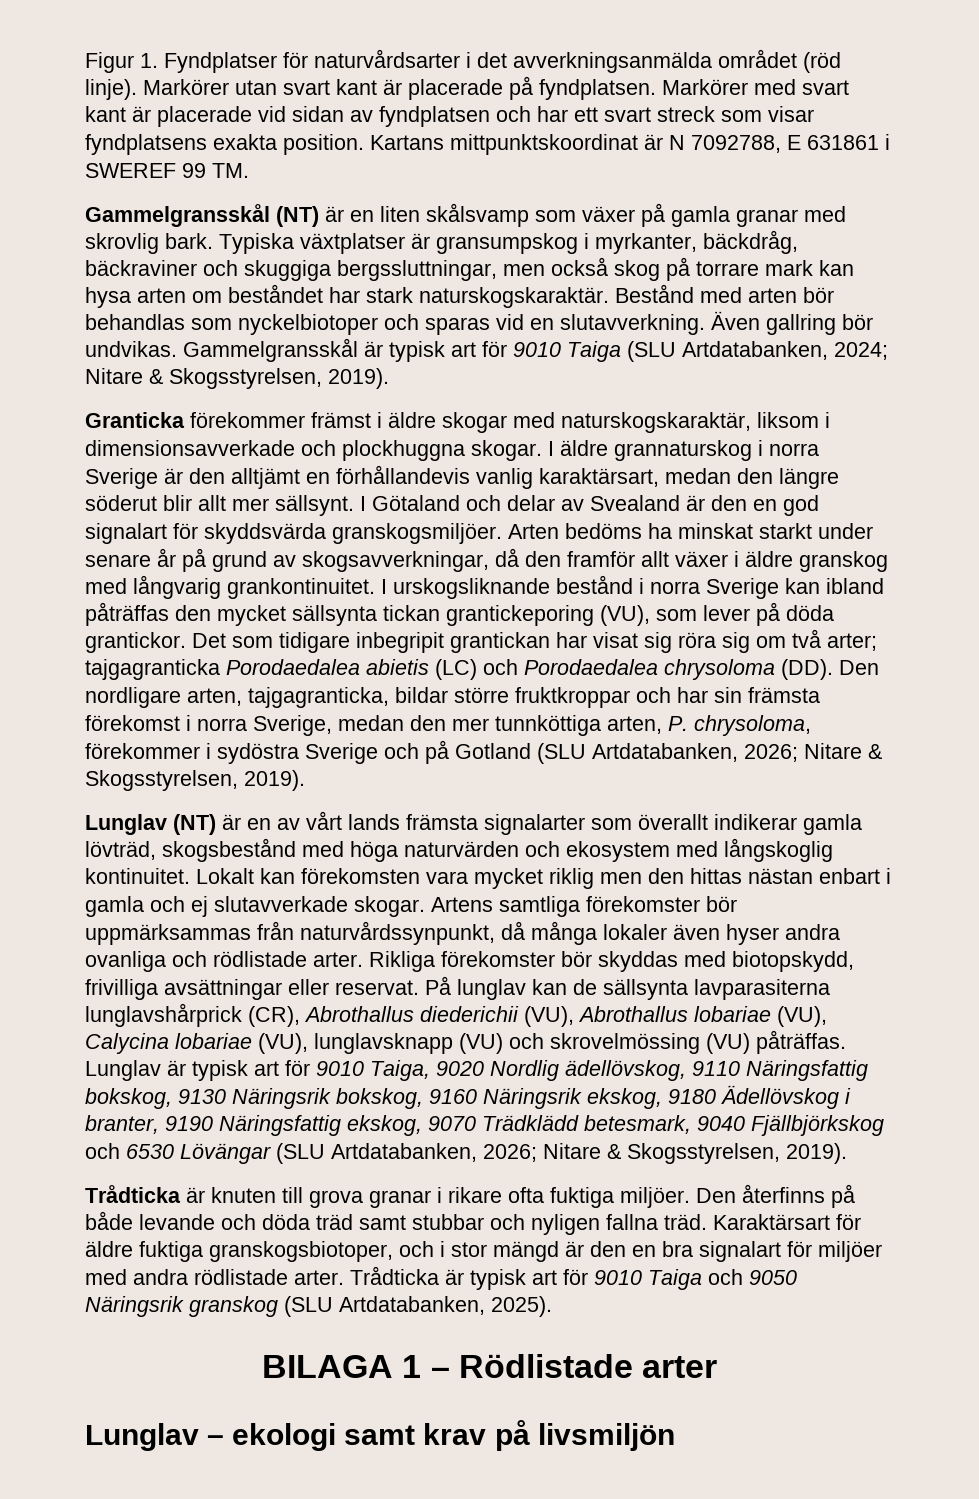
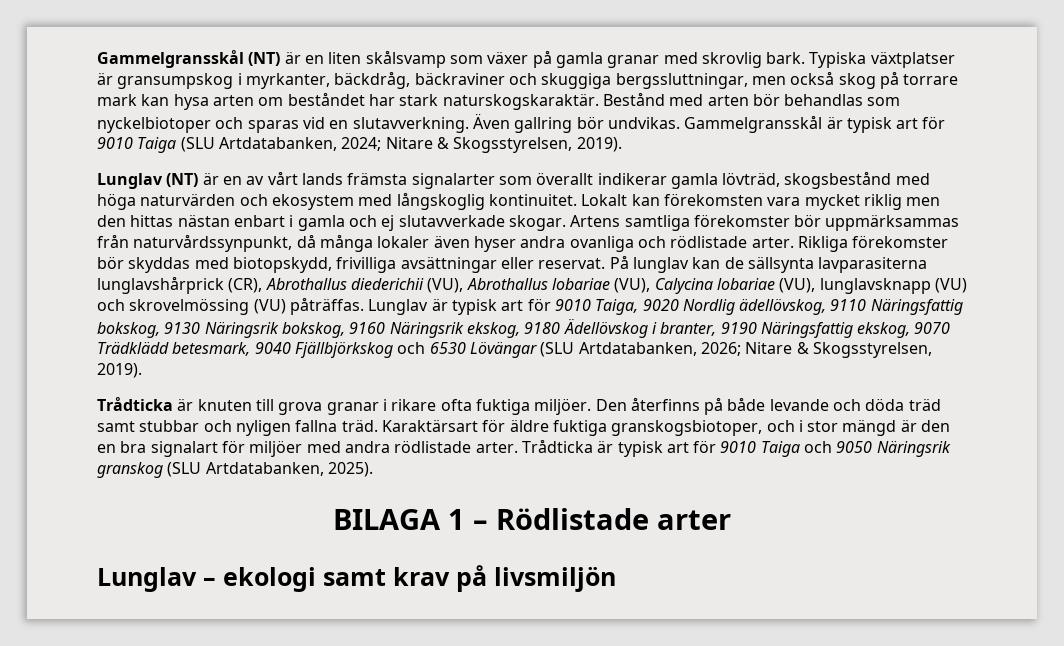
- Figur 1. Fyndplatser för naturvårdsarter i det avverkningsanmälda området (röd linje). Markörer utan svart kant är placerade på fyndplatsen. Markörer med svart kant är placerade vid sidan av fyndplatsen och har ett svart streck som visar fyndplatsens exakta position. Kartans mittpunktskoordinat är N 7092788, E 631861 i SWEREF 99 TM.
- Granticka förekommer främst i äldre skogar med naturskogskaraktär, liksom i dimensionsavverkade och plockhuggna skogar. I äldre grannaturskog i norra Sverige är den alltjämt en förhållandevis vanlig karaktärsart, medan den längre söderut blir allt mer sällsynt. I Götaland och delar av Svealand är den en god signalart för skyddsvärda granskogsmiljöer. Arten bedöms ha minskat starkt under senare år på grund av skogsavverkningar, då den framför allt växer i äldre granskog med långvarig grankontinuitet. I urskogsliknande bestånd i norra Sverige kan ibland påträffas den mycket sällsynta tickan grantickeporing (VU), som lever på döda grantickor. Det som tidigare inbegripit grantickan har visat sig röra sig om två arter; tajgagranticka Porodaedalea abietis (LC) och Porodaedalea chrysoloma (DD). Den nordligare arten, tajgagranticka, bildar större fruktkroppar och har sin främsta förekomst i norra Sverige, medan den mer tunnköttiga arten, P. chrysoloma, förekommer i sydöstra Sverige och på Gotland (SLU Artdatabanken, 2026; Nitare & Skogsstyrelsen, 2019).

